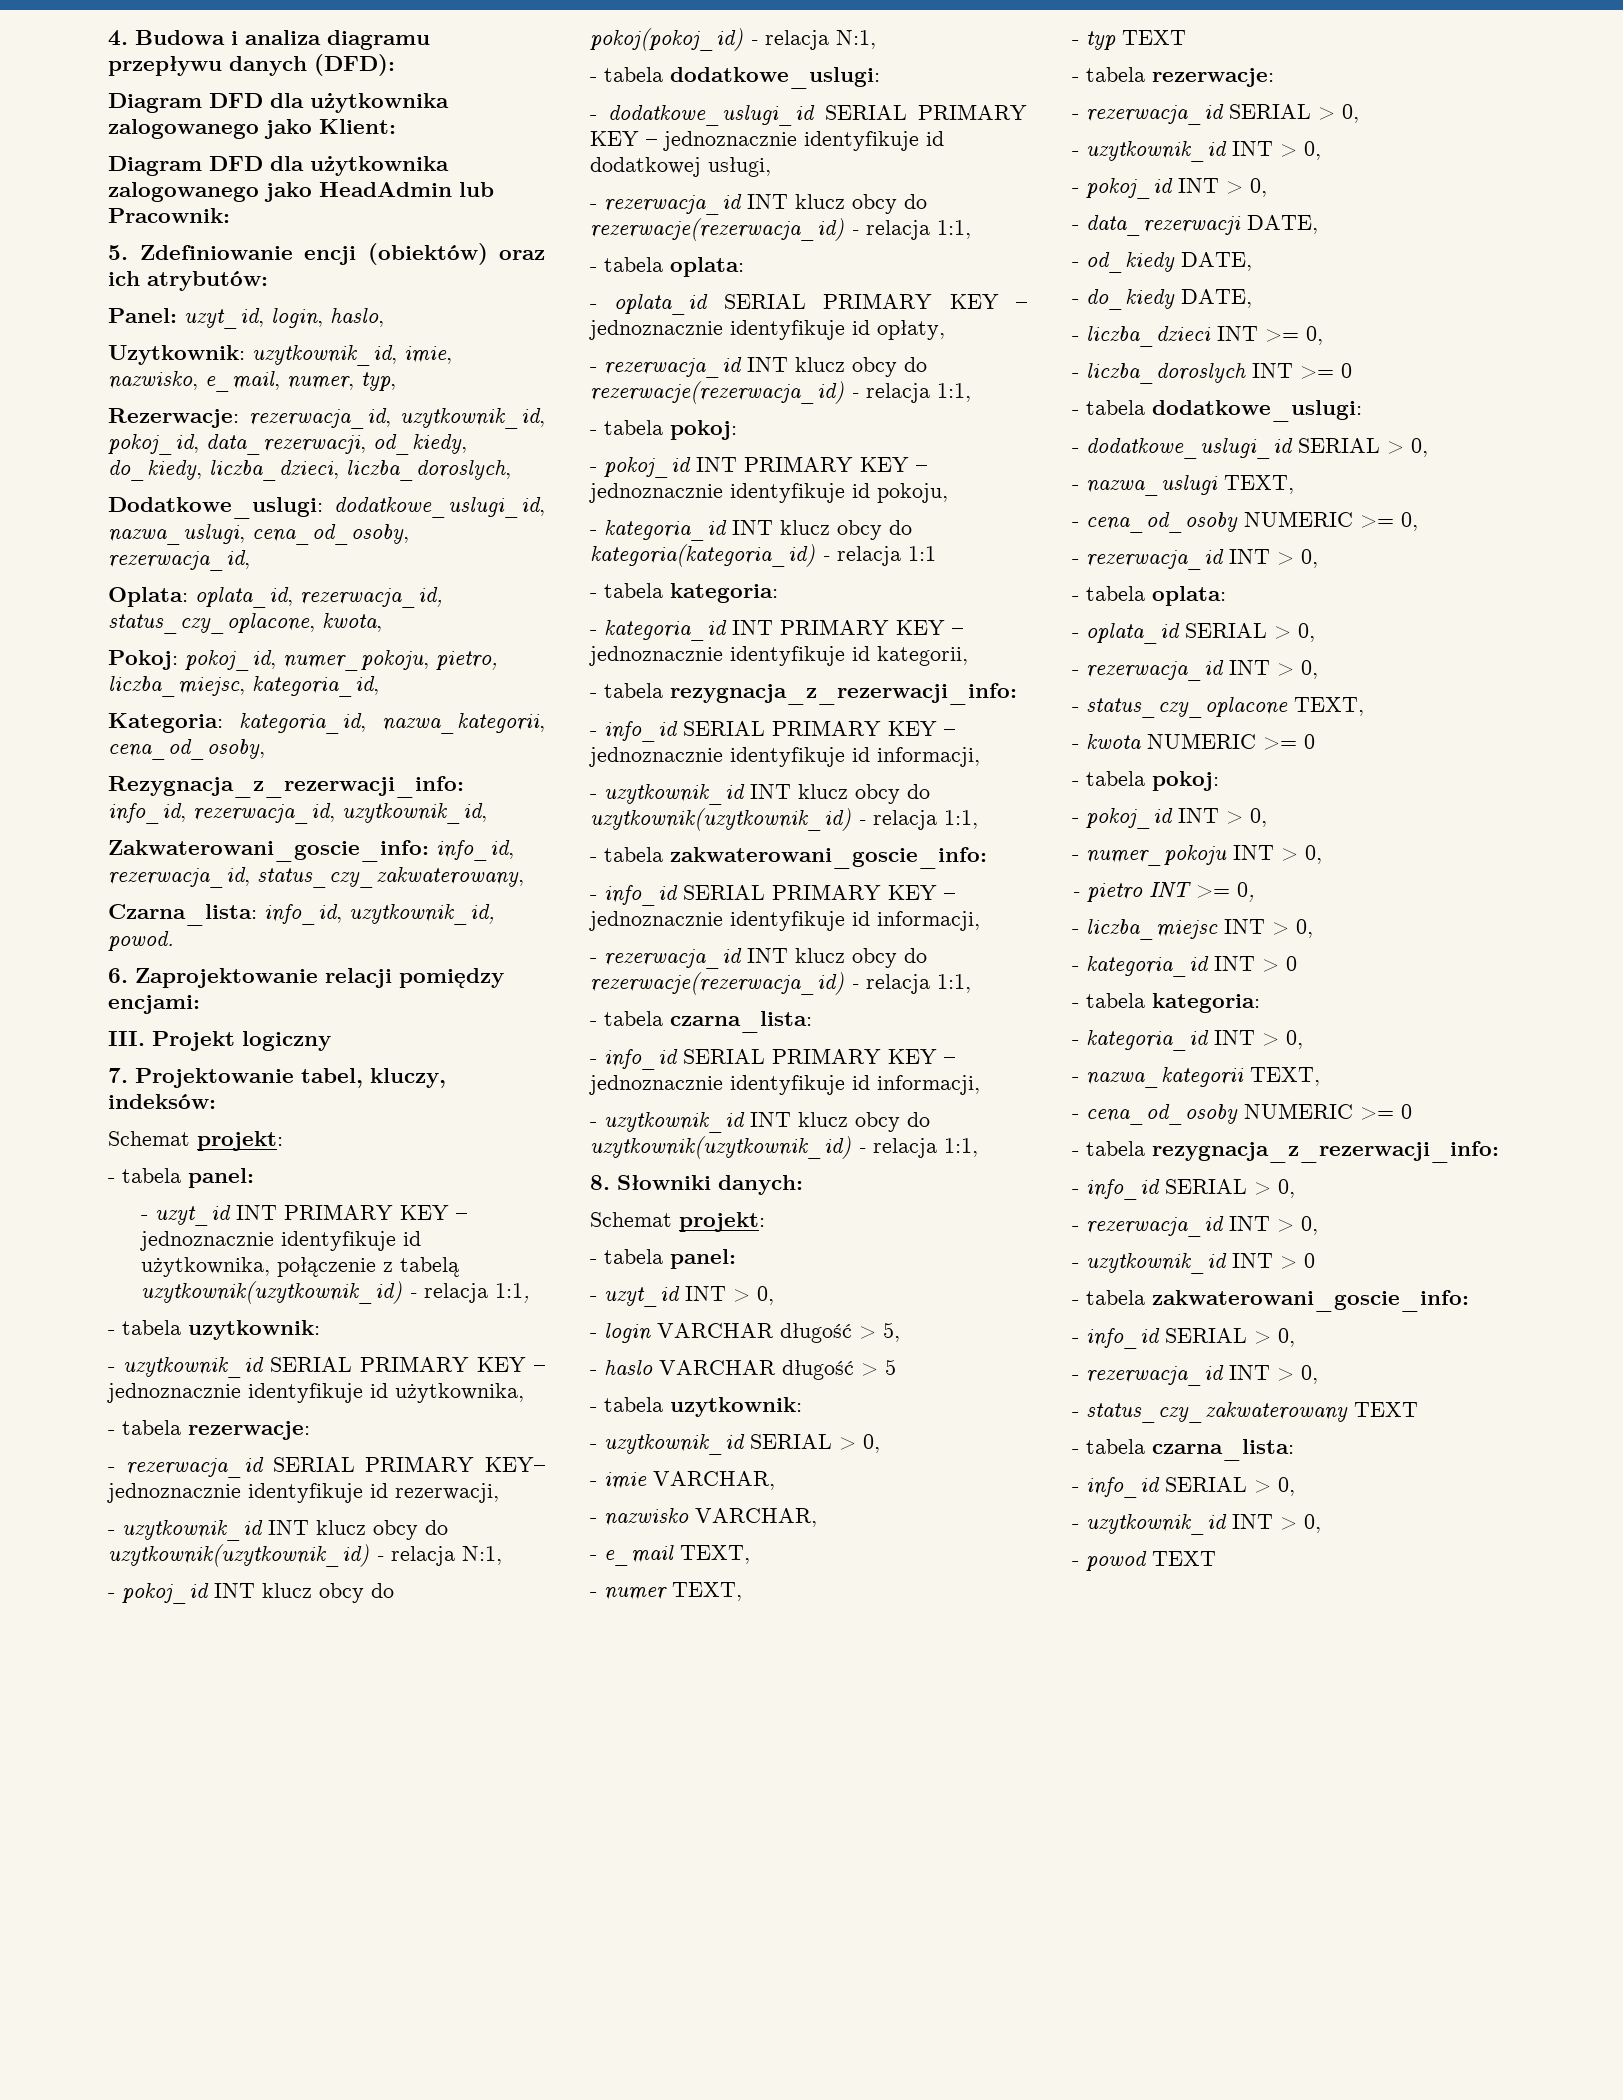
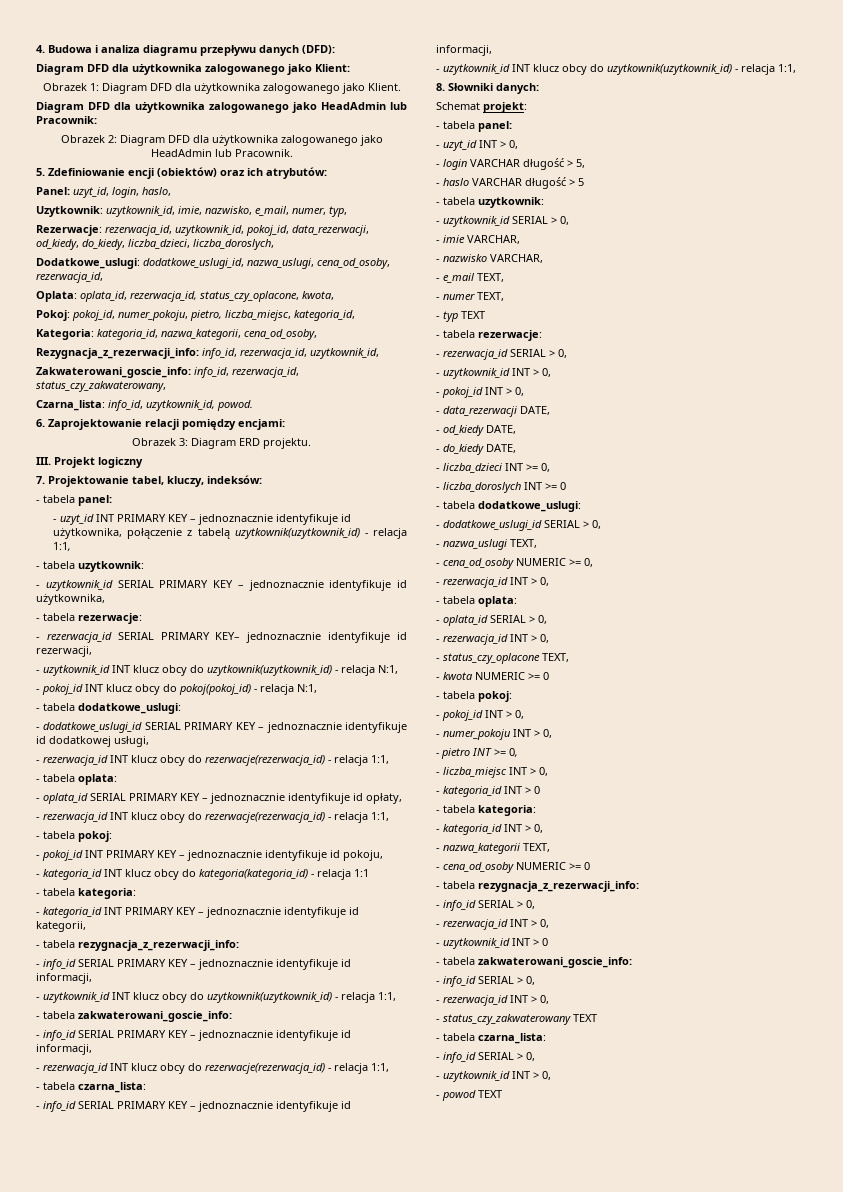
+ Obrazek 1: Diagram DFD dla użytkownika zalogowanego jako Klient.
+ Obrazek 2: Diagram DFD dla użytkownika zalogowanego jako HeadAdmin lub Pracownik.
+ Obrazek 3: Diagram ERD projektu.
  7. Projektowanie tabel, kluczy, indeksów:
- Schemat projekt:

